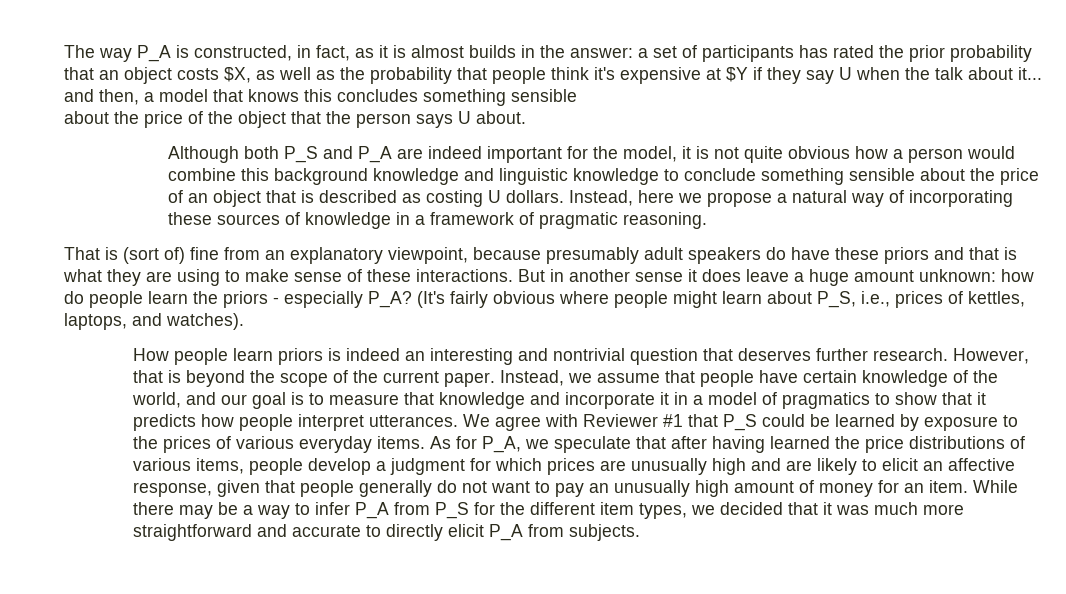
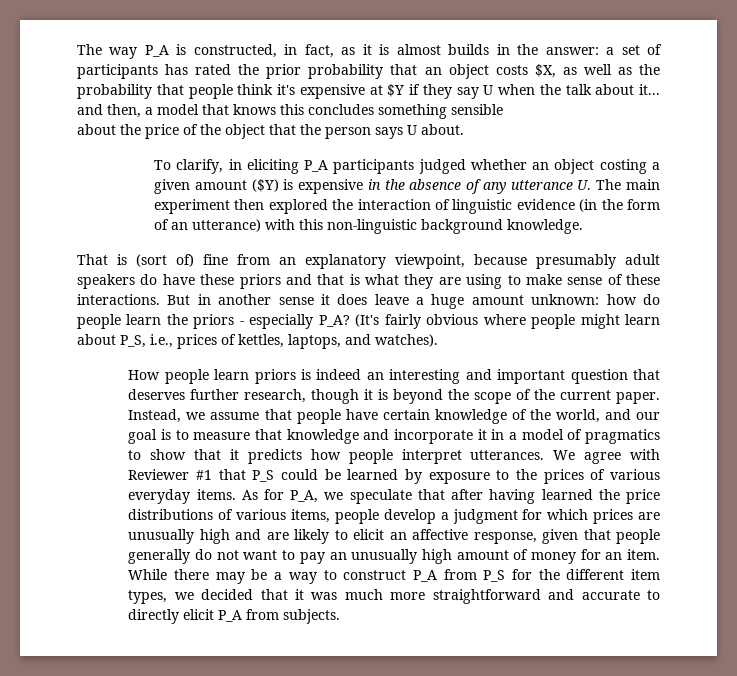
- Although both P_S and P_A are indeed important for the model, it is not quite obvious how a person would combine this background knowledge and linguistic knowledge to conclude something sensible about the price of an object that is described as costing U dollars. Instead, here we propose a natural way of incorporating these sources of knowledge in a framework of pragmatic reasoning.
+ To clarify, in eliciting P_A participants judged whether an object costing a given amount ($Y) is expensive in the absence of any utterance U. The main experiment then explored the interaction of linguistic evidence (in the form of an utterance) with this non-linguistic background knowledge.
- How people learn priors is indeed an interesting and nontrivial question that deserves further research. However, that is beyond the scope of the current paper.
+ How people learn priors is indeed an interesting and important question that deserves further research, though it is beyond the scope of the current paper.
- While there may be a way to infer P_A from P_S for the different item types, we decided that it was much more straightforward and accurate to directly elicit P_A from subjects.
+ While there may be a way to construct P_A from P_S for the different item types, we decided that it was much more straightforward and accurate to directly elicit P_A from subjects.

